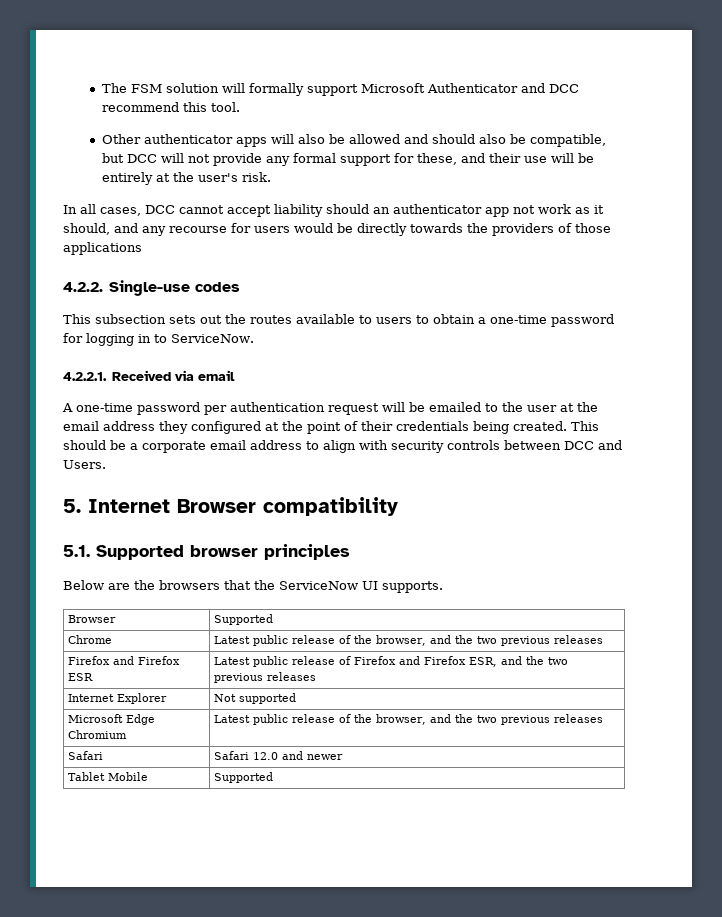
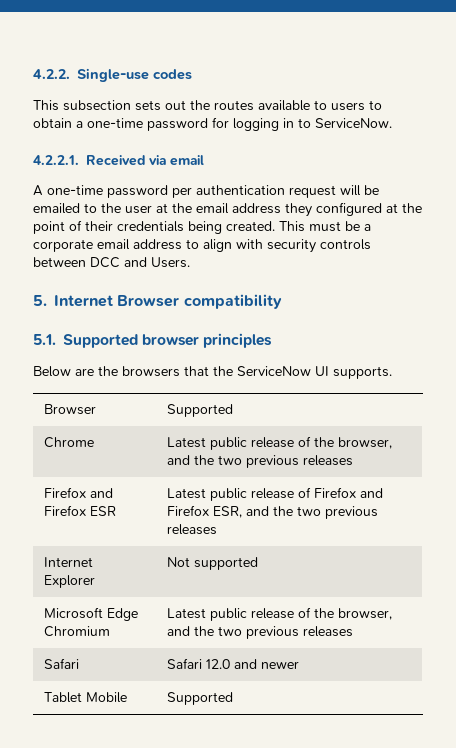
- The FSM solution will formally support Microsoft Authenticator and DCC recommend this tool.
- Other authenticator apps will also be allowed and should also be compatible, but DCC will not provide any formal support for these, and their use will be entirely at the user's risk.
- In all cases, DCC cannot accept liability should an authenticator app not work as it should, and any recourse for users would be directly towards the providers of those applications
- This should be a corporate email address to align with security controls between DCC and Users.
+ This must be a corporate email address to align with security controls between DCC and Users.

